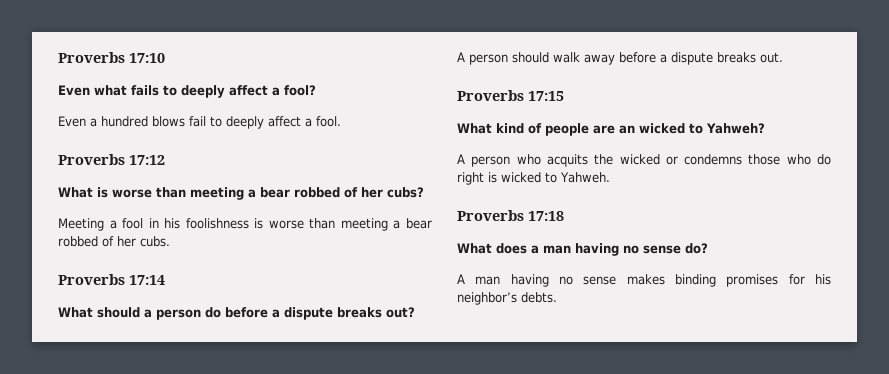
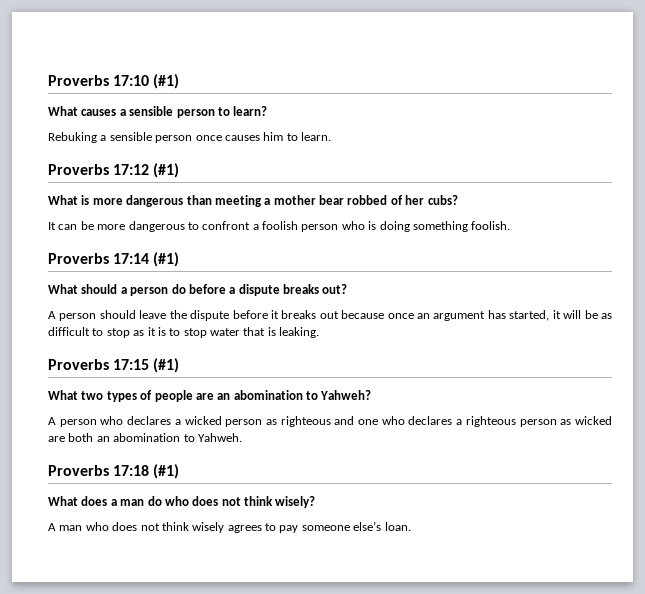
- Proverbs 17:10
- Even what fails to deeply affect a fool?
- Even a hundred blows fail to deeply affect a fool.
+ Proverbs 17:10 (#1)
+ What causes a sensible person to learn?
+ Rebuking a sensible person once causes him to learn.
- Proverbs 17:12
+ Proverbs 17:12 (#1)
- What is worse than meeting a bear robbed of her cubs?
+ What is more dangerous than meeting a mother bear robbed of her cubs?
- Meeting a fool in his foolishness is worse than meeting a bear robbed of her cubs.
+ It can be more dangerous to confront a foolish person who is doing something foolish.
- Proverbs 17:14
+ Proverbs 17:14 (#1)
- A person should walk away before a dispute breaks out.
+ A person should leave the dispute before it breaks out because once an argument has started, it will be as difficult to stop as it is to stop water that is leaking.
- Proverbs 17:15
- What kind of people are an wicked to Yahweh?
+ Proverbs 17:15 (#1)
+ What two types of people are an abomination to Yahweh?
- A person who acquits the wicked or condemns those who do right is wicked to Yahweh.
+ A person who declares a wicked person as righteous and one who declares a righteous person as wicked are both an abomination to Yahweh.
- Proverbs 17:18
+ Proverbs 17:18 (#1)
- What does a man having no sense do?
- A man having no sense makes binding promises for his neighbor’s debts.
+ What does a man do who does not think wisely?
+ A man who does not think wisely agrees to pay someone else’s loan.

